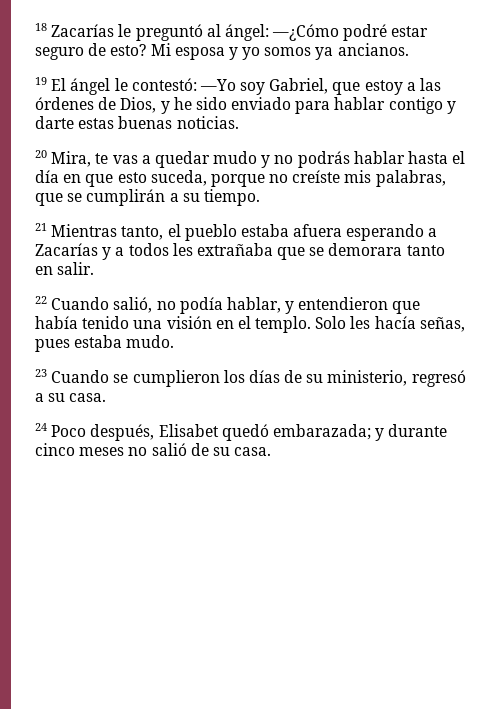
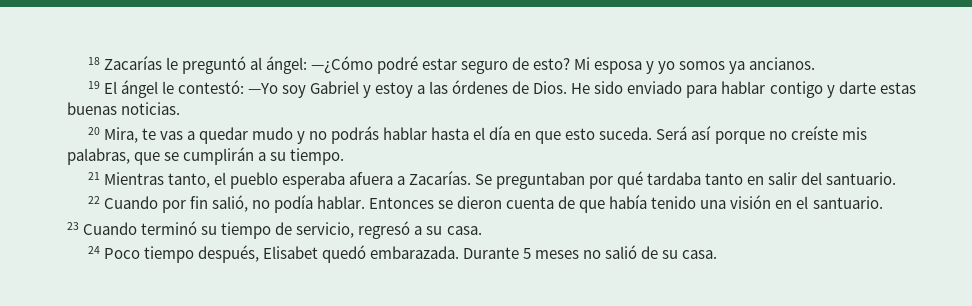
- 19 El ángel le contestó: —Yo soy Gabriel, que estoy a las órdenes de Dios, y he sido enviado para hablar contigo y darte estas buenas noticias.
+ 19 El ángel le contestó: —Yo soy Gabriel y estoy a las órdenes de Dios. He sido enviado para hablar contigo y darte estas buenas noticias.
- 20 Mira, te vas a quedar mudo y no podrás hablar hasta el día en que esto suceda, porque no creíste mis palabras, que se cumplirán a su tiempo.
+ 20 Mira, te vas a quedar mudo y no podrás hablar hasta el día en que esto suceda. Será así porque no creíste mis palabras, que se cumplirán a su tiempo.
- 21 Mientras tanto, el pueblo estaba afuera esperando a Zacarías y a todos les extrañaba que se demorara tanto en salir.
+ 21 Mientras tanto, el pueblo esperaba afuera a Zacarías. Se preguntaban por qué tardaba tanto en salir del santuario.
- 22 Cuando salió, no podía hablar, y entendieron que había tenido una visión en el templo. Solo les hacía señas, pues estaba mudo.
- 23 Cuando se cumplieron los días de su ministerio, regresó a su casa.
+ 22 Cuando por fin salió, no podía hablar. Entonces se dieron cuenta de que había tenido una visión en el santuario.
+ 23 Cuando terminó su tiempo de servicio, regresó a su casa.
- 24 Poco después, Elisabet quedó embarazada; y durante cinco meses no salió de su casa.
+ 24 Poco tiempo después, Elisabet quedó embarazada. Durante 5 meses no salió de su casa.

